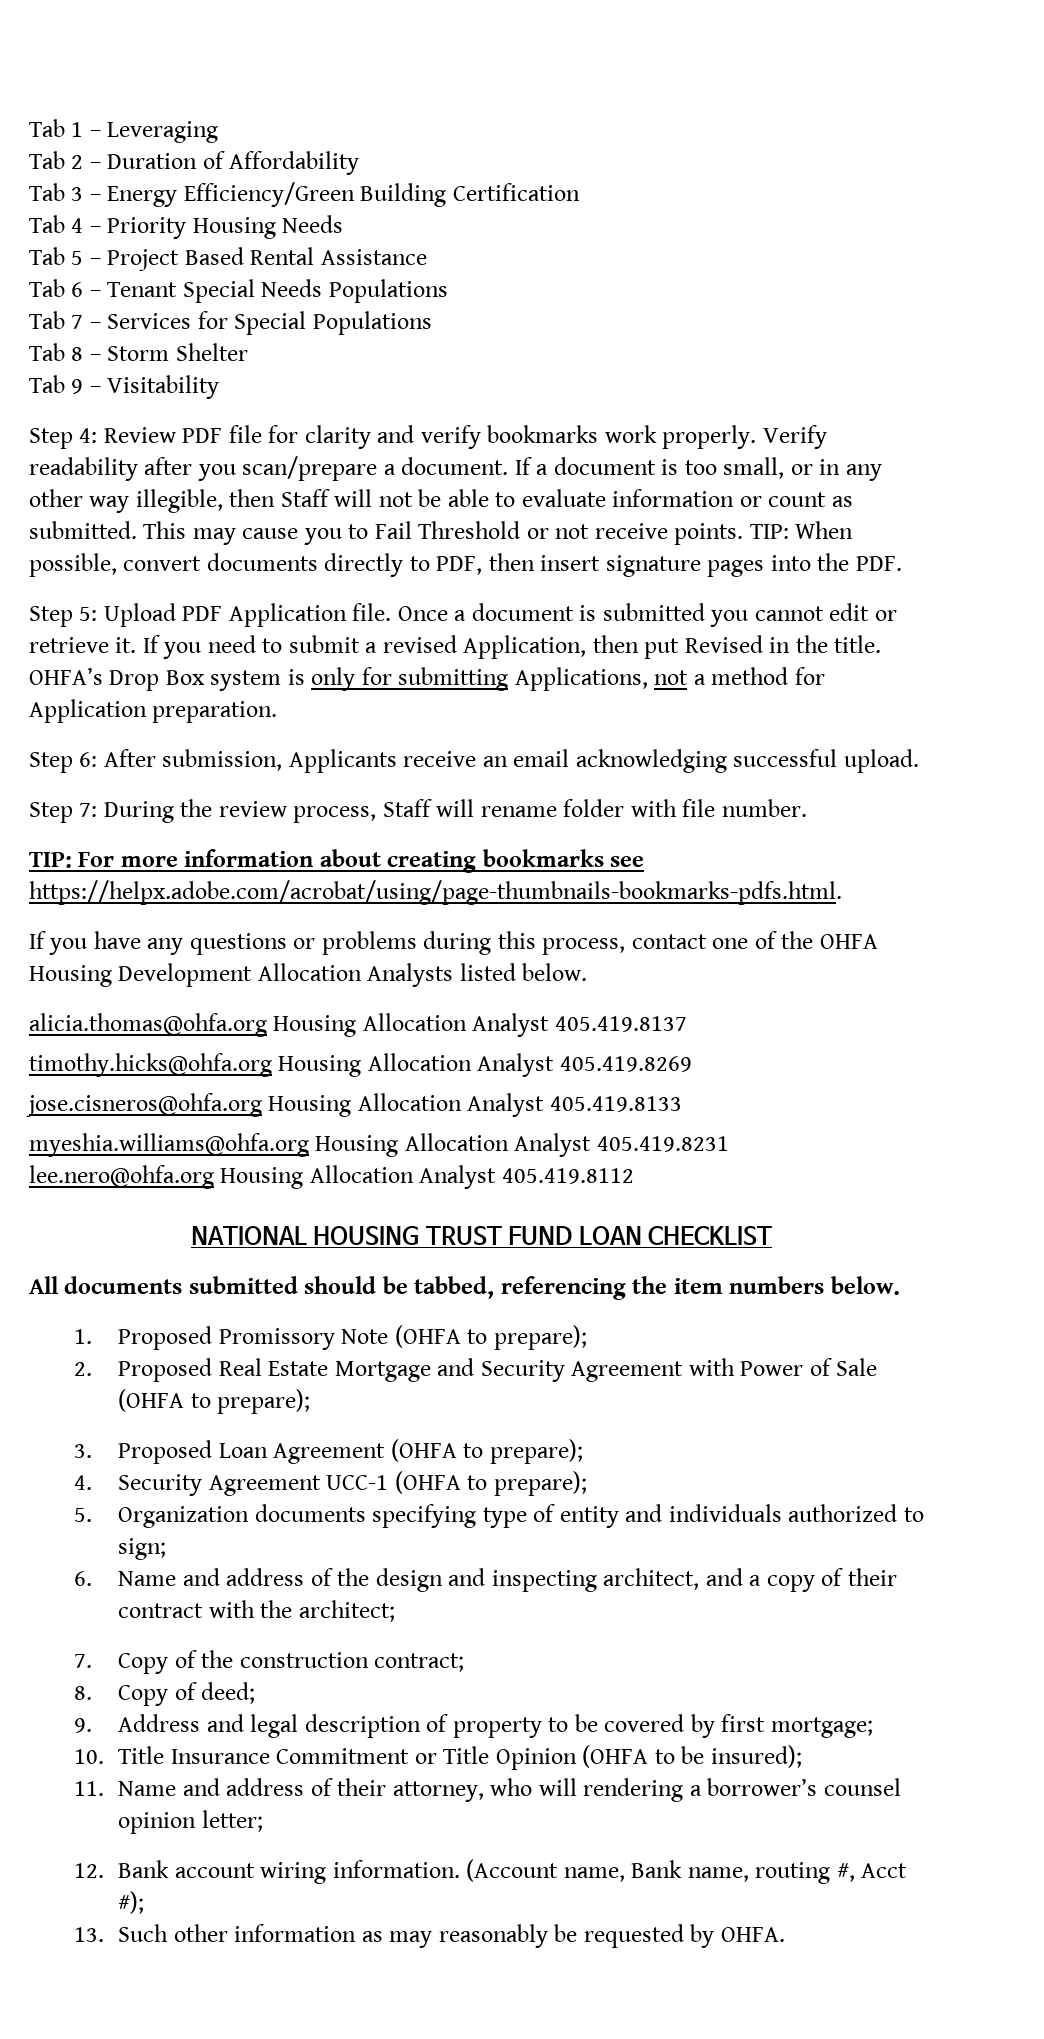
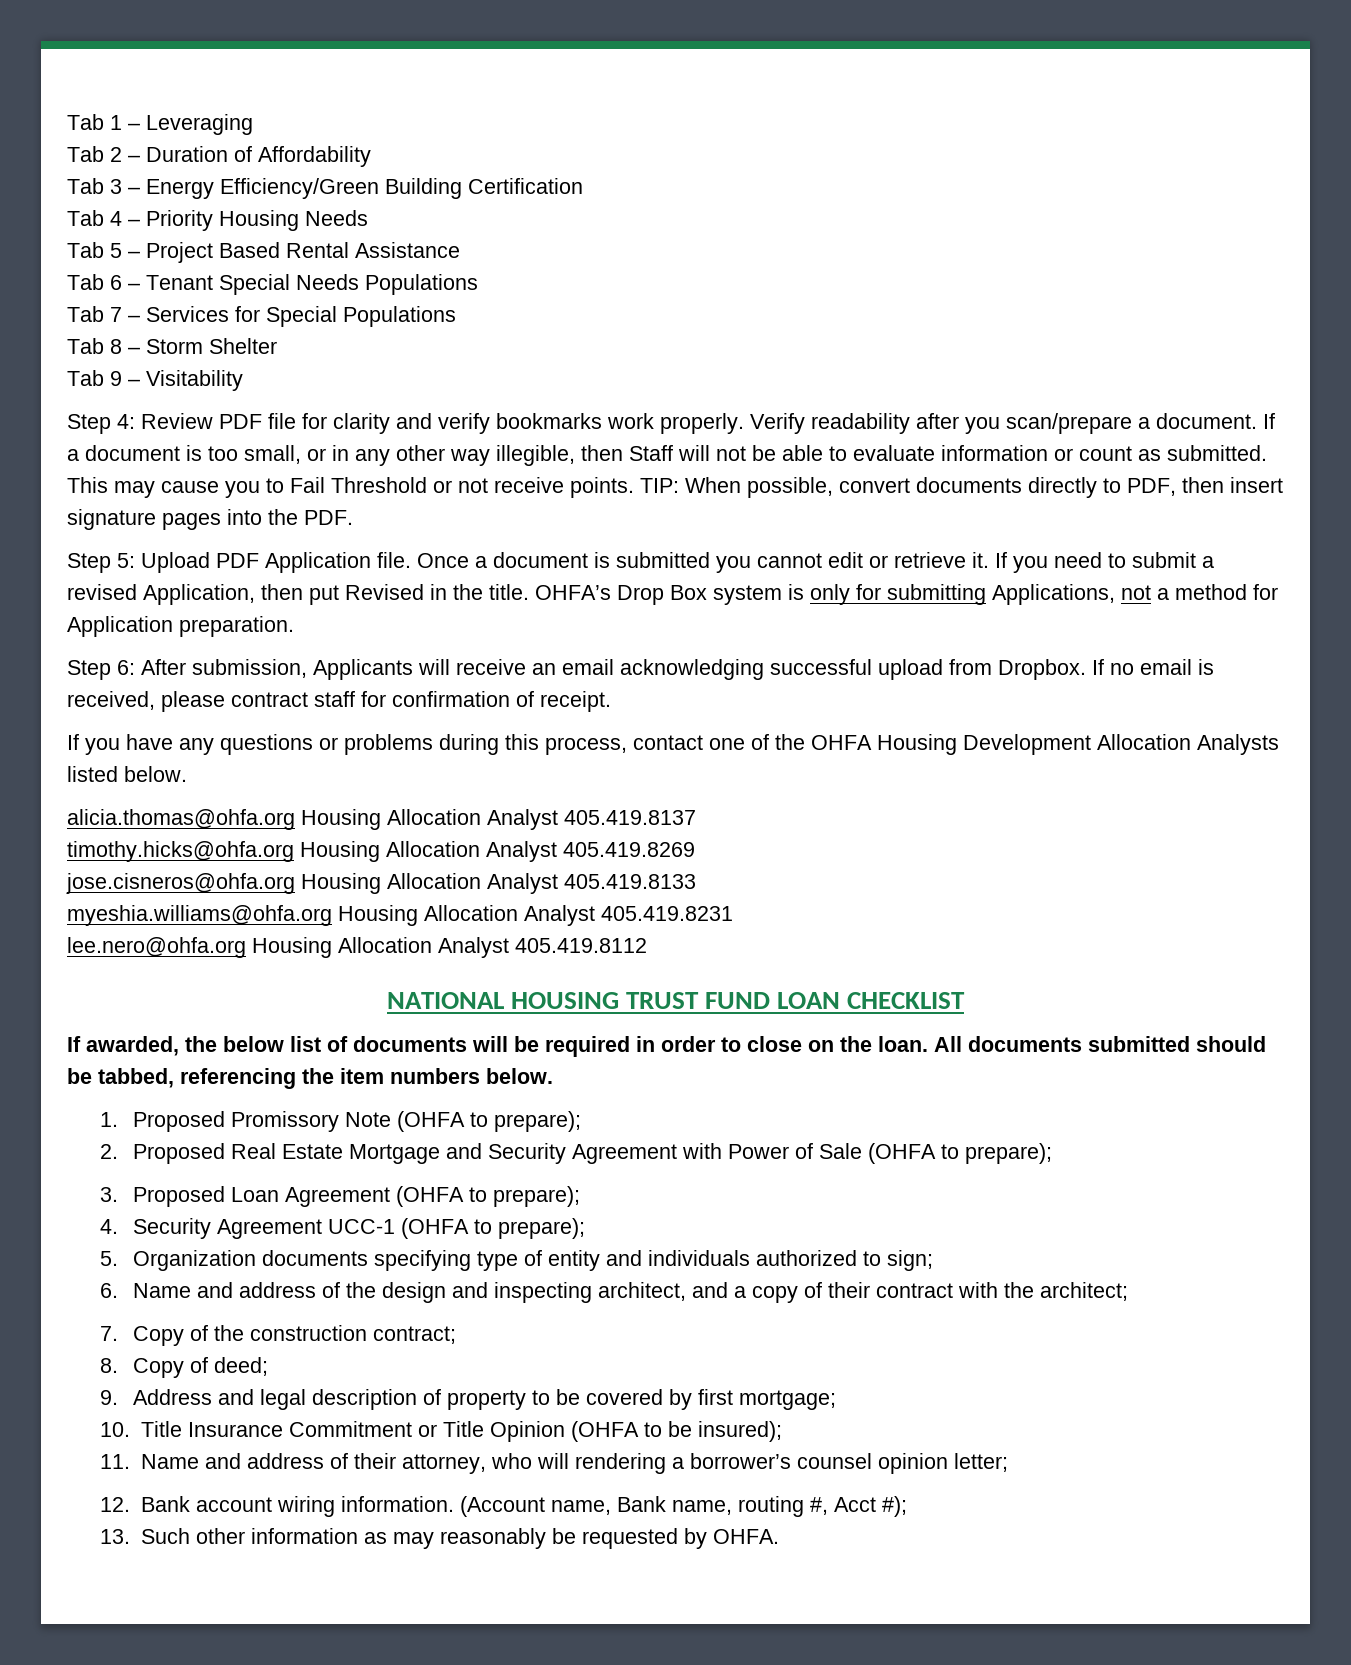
- Step 6: After submission, Applicants receive an email acknowledging successful upload.
- Step 7: During the review process, Staff will rename folder with file number.
- TIP: For more information about creating bookmarks see https://helpx.adobe.com/acrobat/using/page-thumbnails-bookmarks-pdfs.html.
+ Step 6: After submission, Applicants will receive an email acknowledging successful upload from Dropbox. If no email is received, please contract staff for confirmation of receipt.
+ If awarded, the below list of documents will be required in order to close on the loan.

